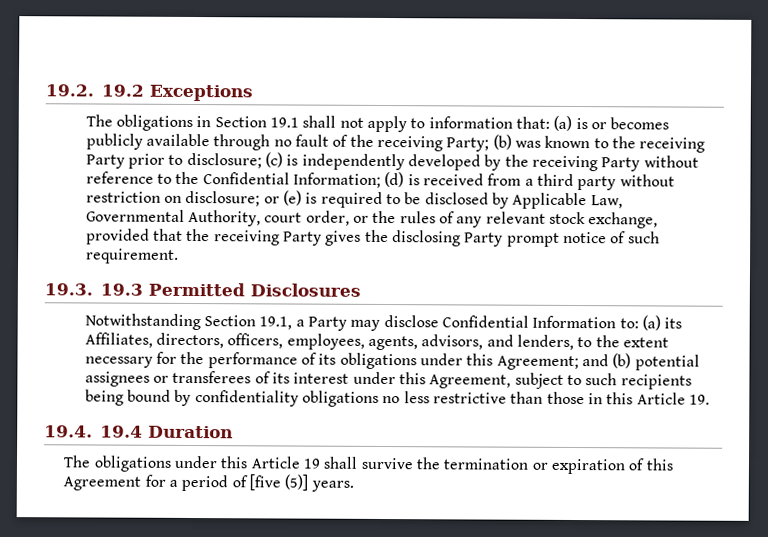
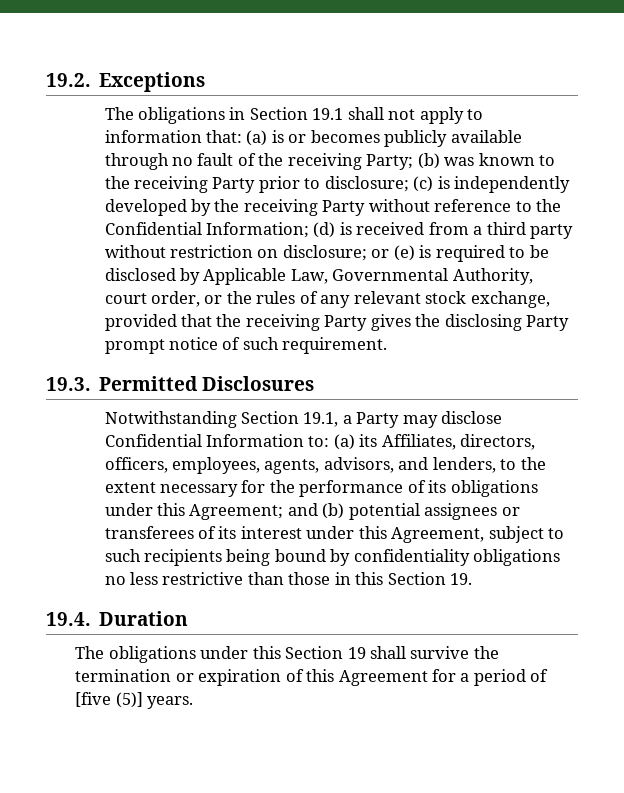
- 19.2. 19.2 Exceptions
+ 19.2. Exceptions
- 19.3. 19.3 Permitted Disclosures
+ 19.3. Permitted Disclosures
- and (b) potential assignees or transferees of its interest under this Agreement, subject to such recipients being bound by confidentiality obligations no less restrictive than those in this Article 19.
+ and (b) potential assignees or transferees of its interest under this Agreement, subject to such recipients being bound by confidentiality obligations no less restrictive than those in this Section 19.
- 19.4. 19.4 Duration
+ 19.4. Duration
- The obligations under this Article 19 shall survive the termination or expiration of this Agreement for a period of [five (5)] years.
+ The obligations under this Section 19 shall survive the termination or expiration of this Agreement for a period of [five (5)] years.

